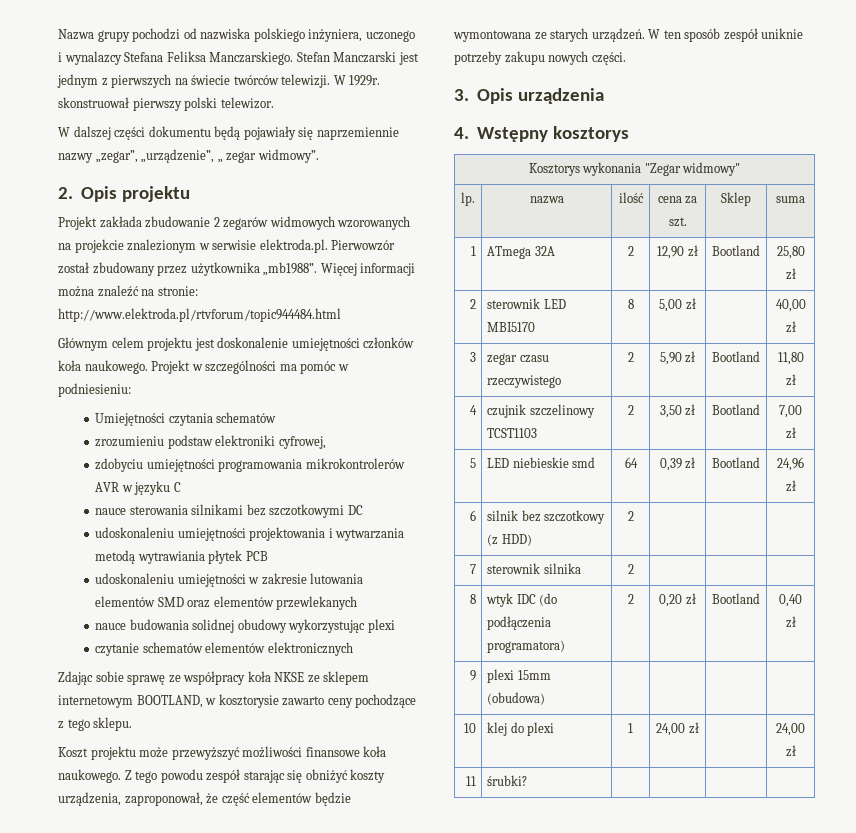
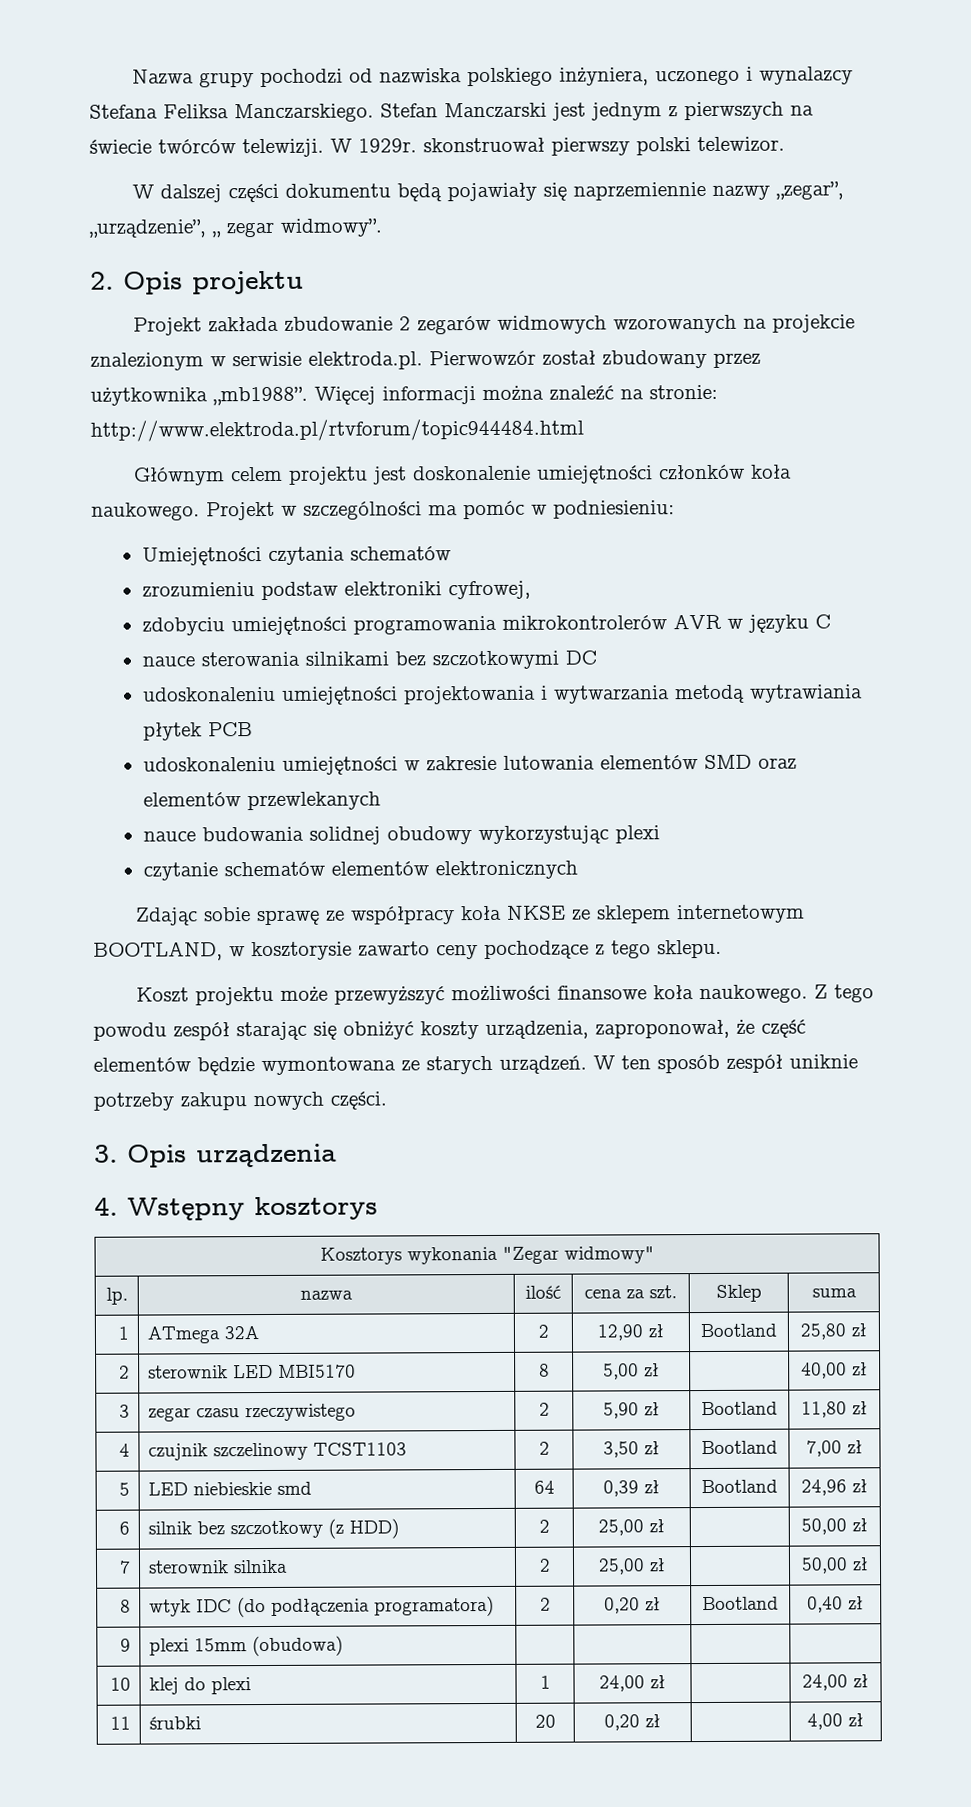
- 6 | silnik bez szczotkowy (z HDD) | 2 | | |
+ 6 | silnik bez szczotkowy (z HDD) | 2 | 25,00 zł | | 50,00 zł
- 7 | sterownik silnika | 2 | | |
+ 7 | sterownik silnika | 2 | 25,00 zł | | 50,00 zł
- 11 | śrubki? | | | |
+ 11 | śrubki | 20 | 0,20 zł | | 4,00 zł

